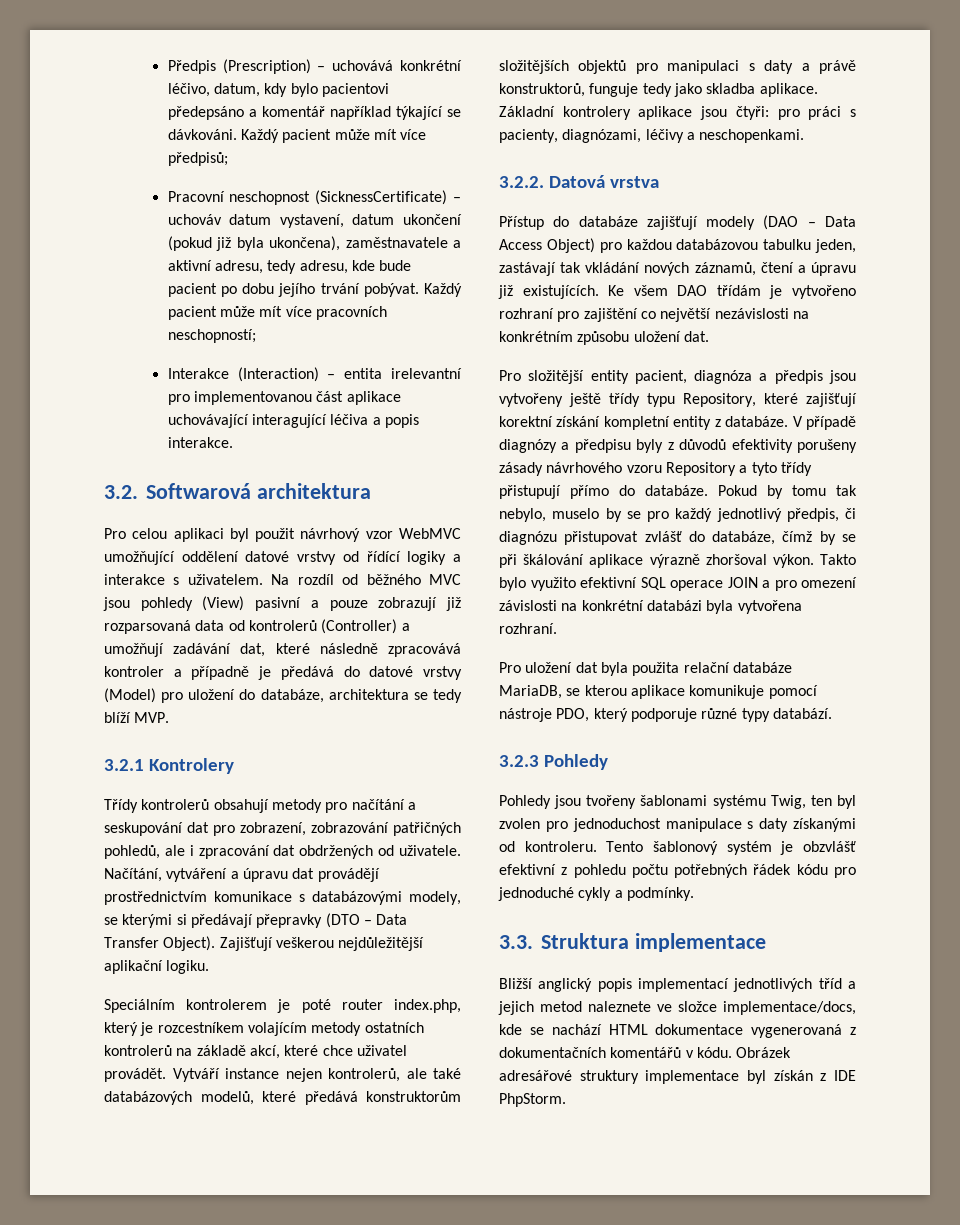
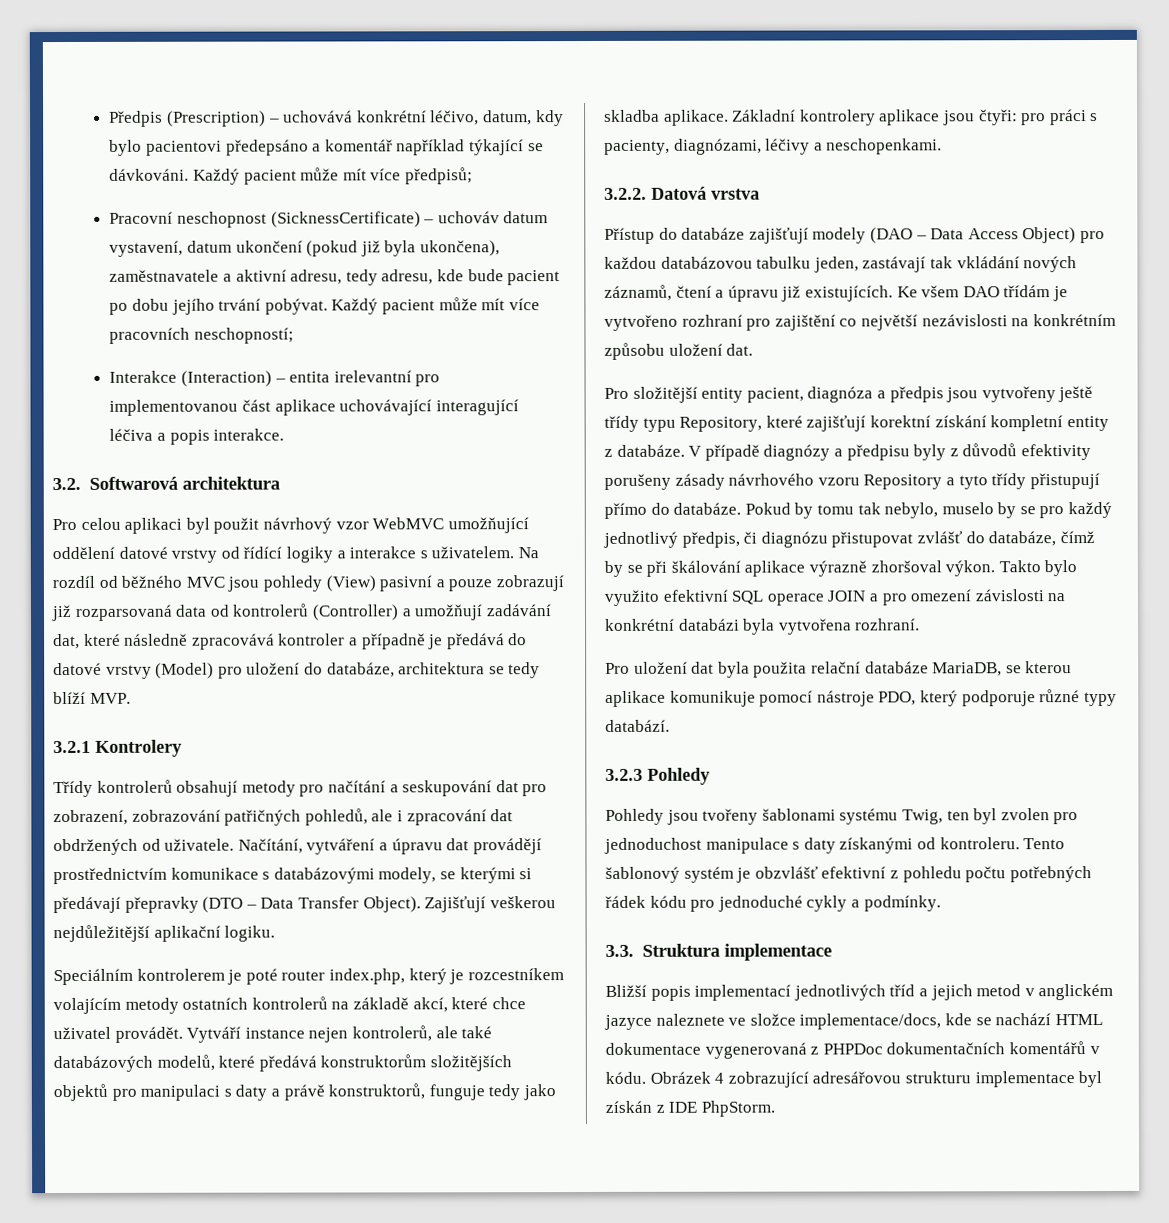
- Bližší anglický popis implementací jednotlivých tříd a jejich metod naleznete ve složce implementace/docs, kde se nachází HTML dokumentace vygenerovaná z dokumentačních komentářů v kódu.
+ Bližší popis implementací jednotlivých tříd a jejich metod v anglickém jazyce naleznete ve složce implementace/docs, kde se nachází HTML dokumentace vygenerovaná z PHPDoc dokumentačních komentářů v kódu.
- Obrázek adresářové struktury implementace byl získán z IDE PhpStorm.
+ Obrázek 4 zobrazující adresářovou strukturu implementace byl získán z IDE PhpStorm.

